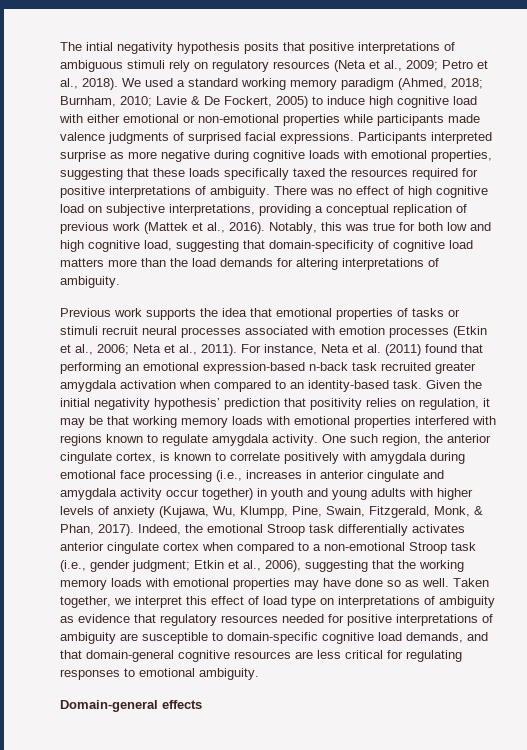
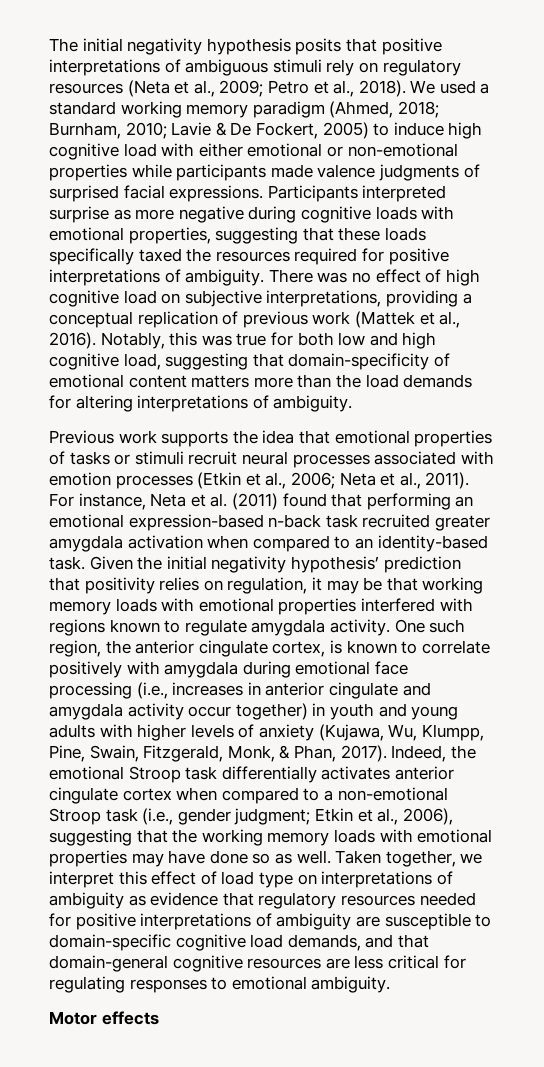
- The intial negativity hypothesis posits that positive interpretations of ambiguous stimuli rely on regulatory resources (Neta et al., 2009; Petro et al., 2018).
+ The initial negativity hypothesis posits that positive interpretations of ambiguous stimuli rely on regulatory resources (Neta et al., 2009; Petro et al., 2018).
- Notably, this was true for both low and high cognitive load, suggesting that domain-specificity of cognitive load matters more than the load demands for altering interpretations of ambiguity.
+ Notably, this was true for both low and high cognitive load, suggesting that domain-specificity of emotional content matters more than the load demands for altering interpretations of ambiguity.
- Domain-general effects
+ Motor effects

